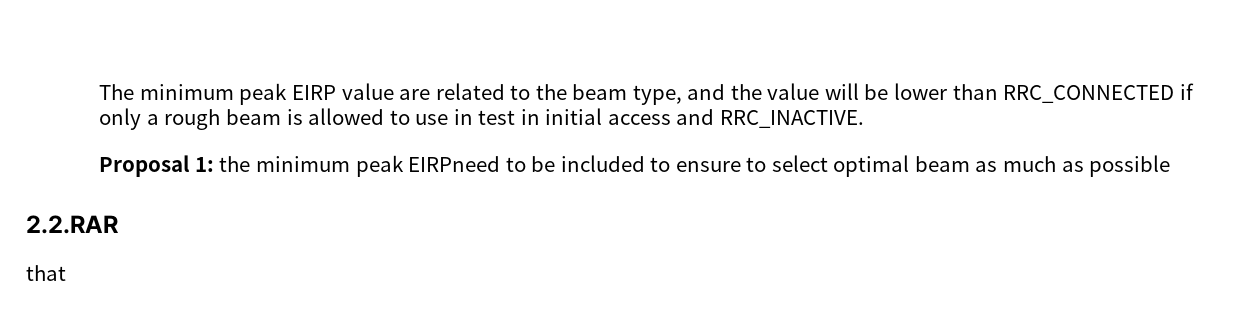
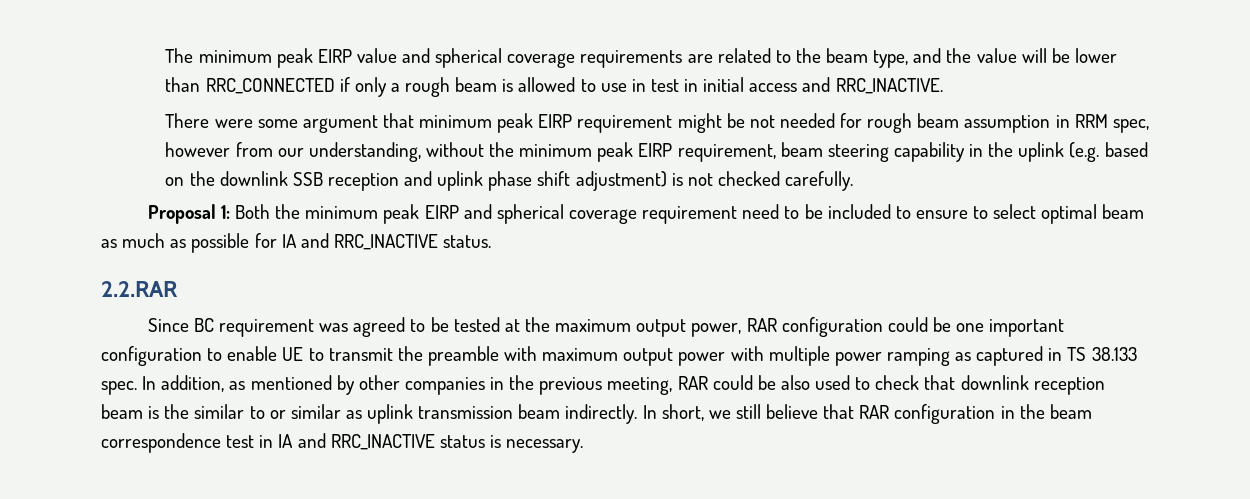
- The minimum peak EIRP value are related to the beam type, and the value will be lower than RRC_CONNECTED if only a rough beam is allowed to use in test in initial access and RRC_INACTIVE.
+ The minimum peak EIRP value and spherical coverage requirements are related to the beam type, and the value will be lower than RRC_CONNECTED if only a rough beam is allowed to use in test in initial access and RRC_INACTIVE.
- Proposal 1: the minimum peak EIRPneed to be included to ensure to select optimal beam as much as possible
+ There were some argument that minimum peak EIRP requirement might be not needed for rough beam assumption in RRM spec, however from our understanding, without the minimum peak EIRP requirement, beam steering capability in the uplink (e.g. based on the downlink SSB reception and uplink phase shift adjustment) is not checked carefully.
+ Proposal 1: Both the minimum peak EIRP and spherical coverage requirement need to be included to ensure to select optimal beam as much as possible for IA and RRC_INACTIVE status.
  2.2.RAR
- that
+ Since BC requirement was agreed to be tested at the maximum output power, RAR configuration could be one important configuration to enable UE to transmit the preamble with maximum output power with multiple power ramping as captured in TS 38.133 spec. In addition, as mentioned by other companies in the previous meeting, RAR could be also used to check that downlink reception beam is the similar to or similar as uplink transmission beam indirectly. In short, we still believe that RAR configuration in the beam correspondence test in IA and RRC_INACTIVE status is necessary.

